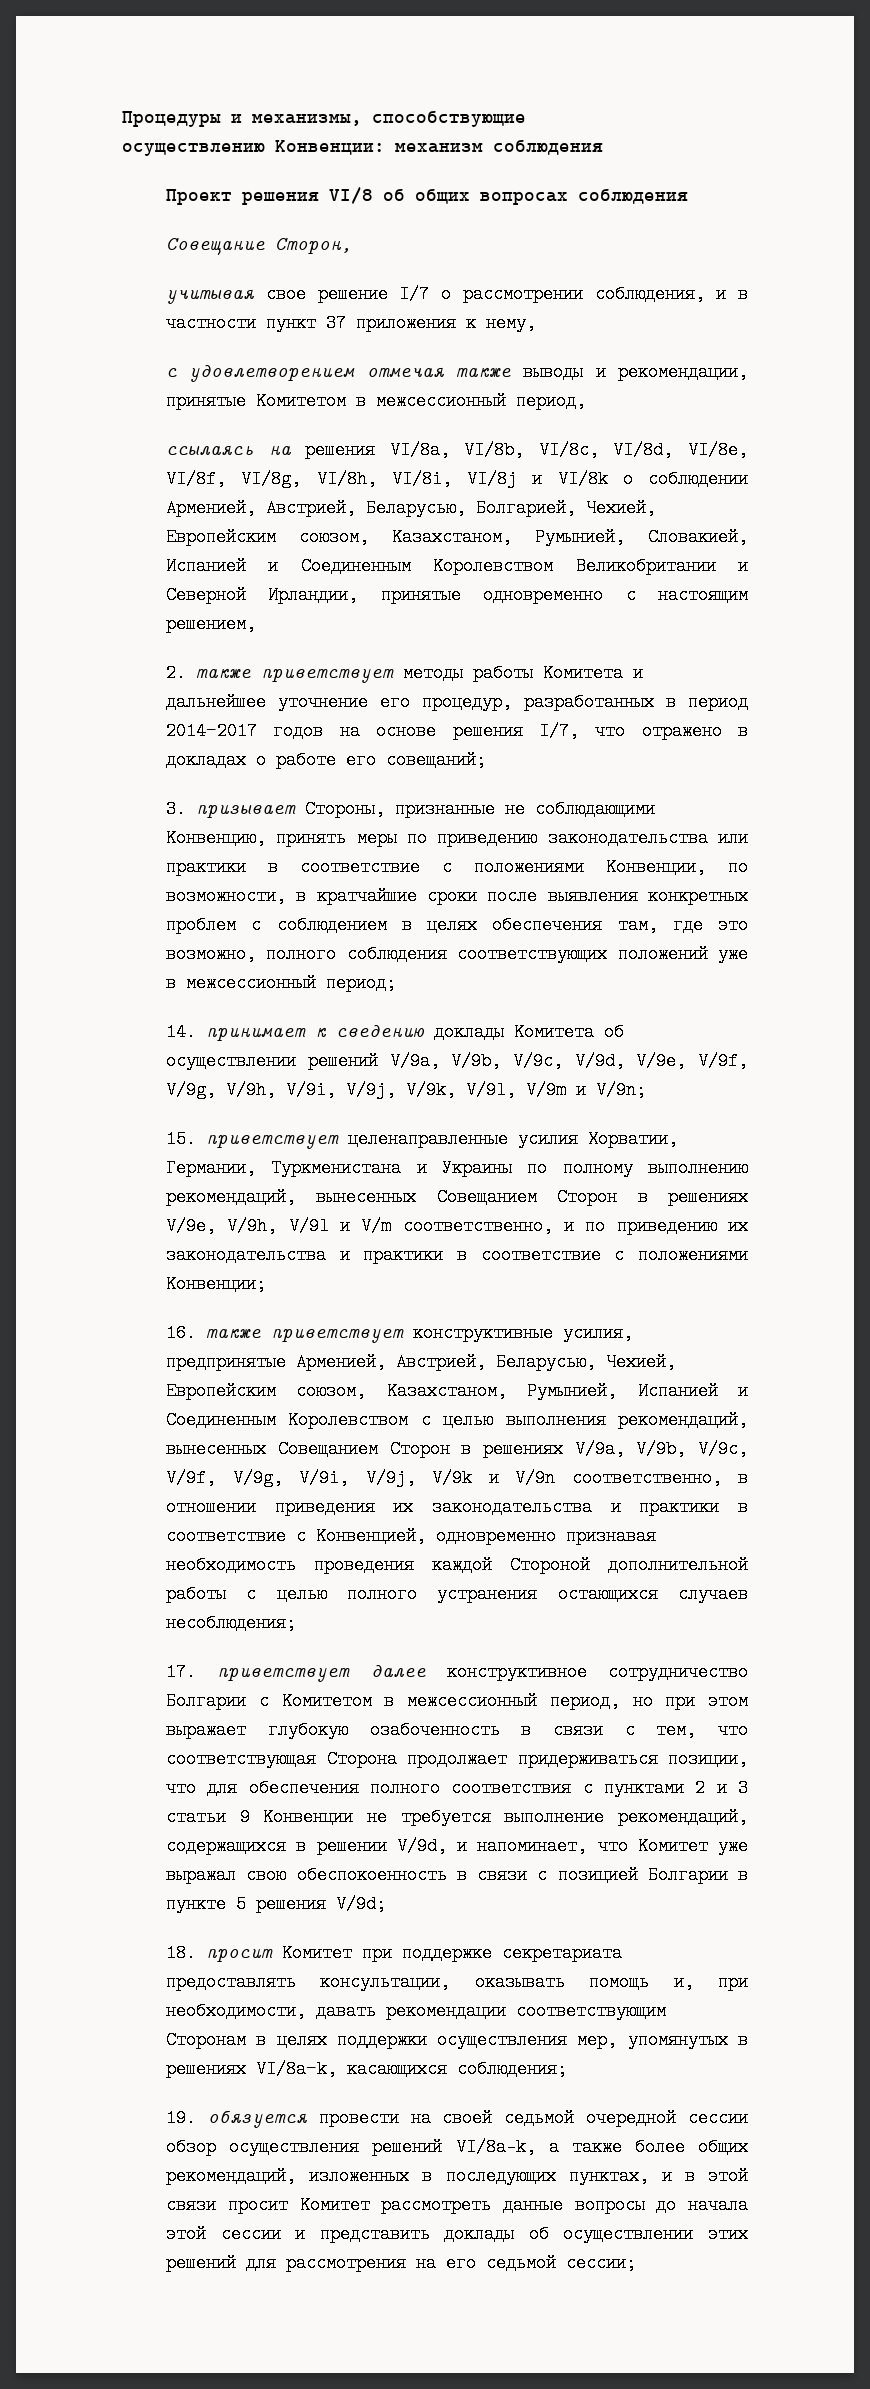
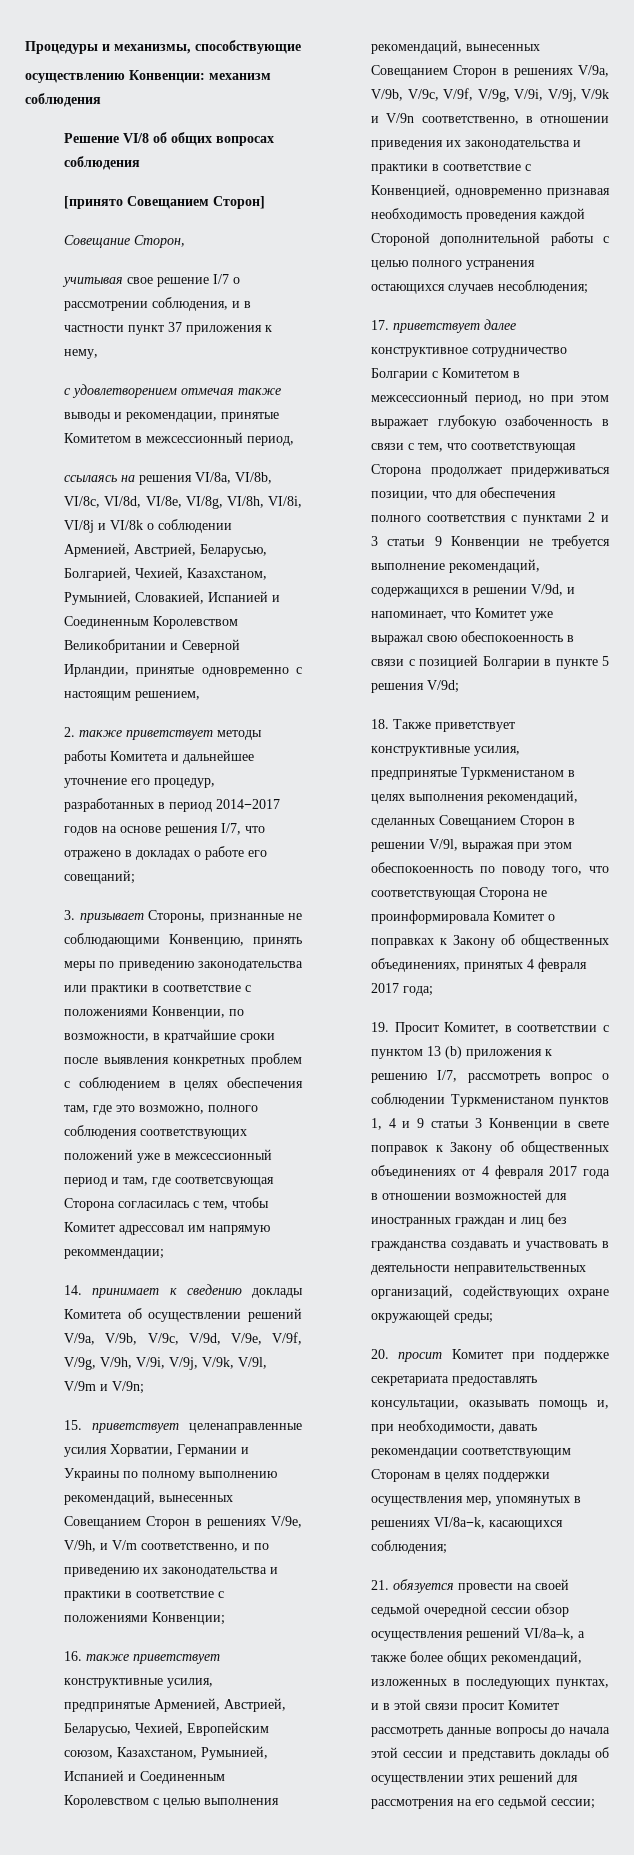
- Проект решения VI/8 об общих вопросах соблюдения
+ Pешение VI/8 об общих вопросах соблюдения
+ [принято Совещанием Сторон]
- ссылаясь на решения VI/8a, VI/8b, VI/8c, VI/8d, VI/8e, VI/8f, VI/8g, VI/8h, VI/8i, VI/8j и VI/8k о соблюдении Арменией, Австрией, Беларусью, Болгарией, Чехией, Европейским союзом, Казахстаном, Румынией, Словакией, Испанией и Соединенным Королевством Великобритании и Северной Ирландии, принятые одновременно с настоящим решением,
+ ссылаясь на решения VI/8a, VI/8b, VI/8c, VI/8d, VI/8e, VI/8g, VI/8h, VI/8i, VI/8j и VI/8k о соблюдении Арменией, Австрией, Беларусью, Болгарией, Чехией, Казахстаном, Румынией, Словакией, Испанией и Соединенным Королевством Великобритании и Северной Ирландии, принятые одновременно с настоящим решением,
- 3. призывает Стороны, признанные не соблюдающими Конвенцию, принять меры по приведению законодательства или практики в соответствие с положениями Конвенции, по возможности, в кратчайшие сроки после выявления конкретных проблем с соблюдением в целях обеспечения там, где это возможно, полного соблюдения соответствующих положений уже в межсессионный период;
+ 3. призывает Стороны, признанные не соблюдающими Конвенцию, принять меры по приведению законодательства или практики в соответствие с положениями Конвенции, по возможности, в кратчайшие сроки после выявления конкретных проблем с соблюдением в целях обеспечения там, где это возможно, полного соблюдения соответствующих положений уже в межсессионный период и там, где соответсвующая Сторона согласилась с тем, чтобы Комитет адрессовал им напрямую рекоммендации;
- 15. приветствует целенаправленные усилия Хорватии, Германии, Туркменистана и Украины по полному выполнению рекомендаций, вынесенных Совещанием Сторон в решениях V/9e, V/9h, V/9l и V/m соответственно, и по приведению их законодательства и практики в соответствие с положениями Конвенции;
+ 15. приветствует целенаправленные усилия Хорватии, Германии и Украины по полному выполнению рекомендаций, вынесенных Совещанием Сторон в решениях V/9e, V/9h, и V/m соответственно, и по приведению их законодательства и практики в соответствие с положениями Конвенции;
- 18. просит Комитет при поддержке секретариата предоставлять консультации, оказывать помощь и, при необходимости, давать рекомендации соответствующим Сторонам в целях поддержки осуществления мер, упомянутых в решениях VI/8a−k, касающихся соблюдения;
+ 18. Также приветствует конструктивные усилия, предпринятые Туркменистаном в целях выполнения рекомендаций, сделанных Совещанием Сторон в решении V/9l, выражая при этом обеспокоенность по поводу того, что соответствующая Сторона не проинформировала Комитет о поправках к Закону об общественных объединениях, принятых 4 февраля 2017 года;
+ 19. Просит Комитет, в соответствии с пунктом 13 (b) приложения к решению I/7, рассмотреть вопрос о соблюдении Туркменистаном пунктов 1, 4 и 9 статьи 3 Конвенции в свете поправок к Закону об общественных объединениях от 4 февраля 2017 года в отношении возможностей для иностранных граждан и лиц без гражданства создавать и участвовать в деятельности неправительственных организаций, содействующих охране окружающей среды;
+ 20. просит Комитет при поддержке секретариата предоставлять консультации, оказывать помощь и, при необходимости, давать рекомендации соответствующим Сторонам в целях поддержки осуществления мер, упомянутых в решениях VI/8a−k, касающихся соблюдения;
- 19. обязуется провести на своей седьмой очередной сессии обзор осуществления решений VI/8a–k, а также более общих рекомендаций, изложенных в последующих пунктах, и в этой связи просит Комитет рассмотреть данные вопросы до начала этой сессии и представить доклады об осуществлении этих решений для рассмотрения на его седьмой сессии;
+ 21. обязуется провести на своей седьмой очередной сессии обзор осуществления решений VI/8a–k, а также более общих рекомендаций, изложенных в последующих пунктах, и в этой связи просит Комитет рассмотреть данные вопросы до начала этой сессии и представить доклады об осуществлении этих решений для рассмотрения на его седьмой сессии;

